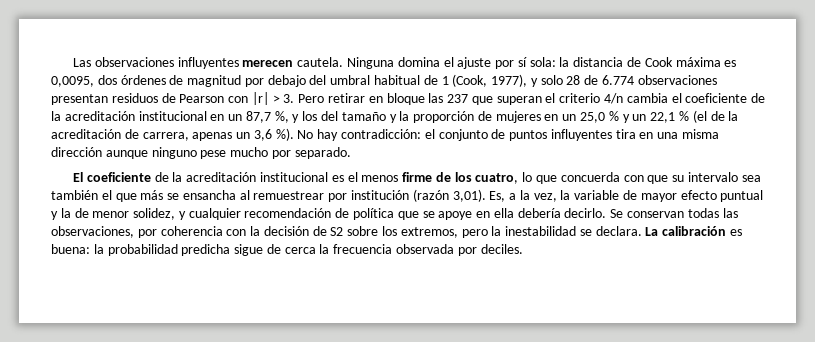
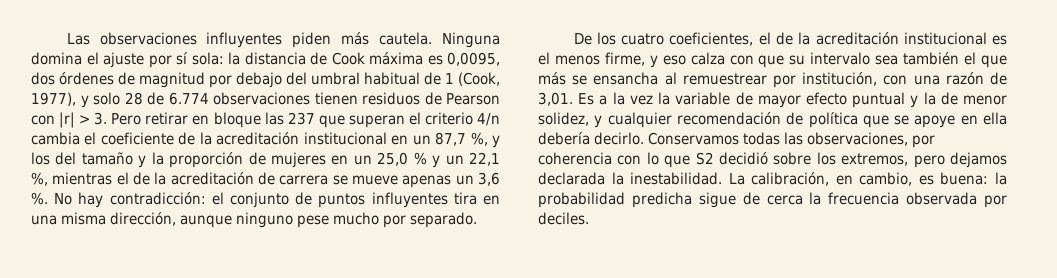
- Las observaciones influyentes merecen cautela.
+ Las observaciones influyentes piden más cautela.
- la distancia de Cook máxima es 0,0095, dos órdenes de magnitud por debajo del umbral habitual de 1 (Cook, 1977), y solo 28 de 6.774 observaciones presentan residuos de Pearson con |r| > 3. Pero retirar en bloque las 237 que superan el criterio 4/n cambia el coeficiente de la acreditación institucional en un 87,7 %, y los del tamaño y la proporción de mujeres en un 25,0 % y un 22,1 % (el de la acreditación de carrera, apenas un 3,6 %).
+ la distancia de Cook máxima es 0,0095, dos órdenes de magnitud por debajo del umbral habitual de 1 (Cook, 1977), y solo 28 de 6.774 observaciones tienen residuos de Pearson con |r| > 3. Pero retirar en bloque las 237 que superan el criterio 4/n cambia el coeficiente de la acreditación institucional en un 87,7 %, y los del tamaño y la proporción de mujeres en un 25,0 % y un 22,1 %, mientras el de la acreditación de carrera se mueve apenas un 3,6 %.
- No hay contradicción: el conjunto de puntos influyentes tira en una misma dirección aunque ninguno pese mucho por separado.
+ No hay contradicción: el conjunto de puntos influyentes tira en una misma dirección, aunque ninguno pese mucho por separado.
- El coeficiente de la acreditación institucional es el menos firme de los cuatro, lo que concuerda con que su intervalo sea también el que más se ensancha al remuestrear por institución (razón 3,01). Es, a la vez, la variable de mayor efecto puntual y la de menor solidez, y cualquier recomendación de política que se apoye en ella debería decirlo.
+ De los cuatro coeficientes, el de la acreditación institucional es el menos firme, y eso calza con que su intervalo sea también el que más se ensancha al remuestrear por institución, con una razón de 3,01. Es a la vez la variable de mayor efecto puntual y la de menor solidez, y cualquier recomendación de política que se apoye en ella debería decirlo.
- Se conservan todas las observaciones, por coherencia con la decisión de S2 sobre los extremos, pero la inestabilidad se declara. La calibración es buena: la probabilidad predicha sigue de cerca la frecuencia observada por deciles.
+ Conservamos todas las observaciones, por coherencia con lo que S2 decidió sobre los extremos, pero dejamos declarada la inestabilidad. La calibración, en cambio, es buena: la probabilidad predicha sigue de cerca la frecuencia observada por deciles.

